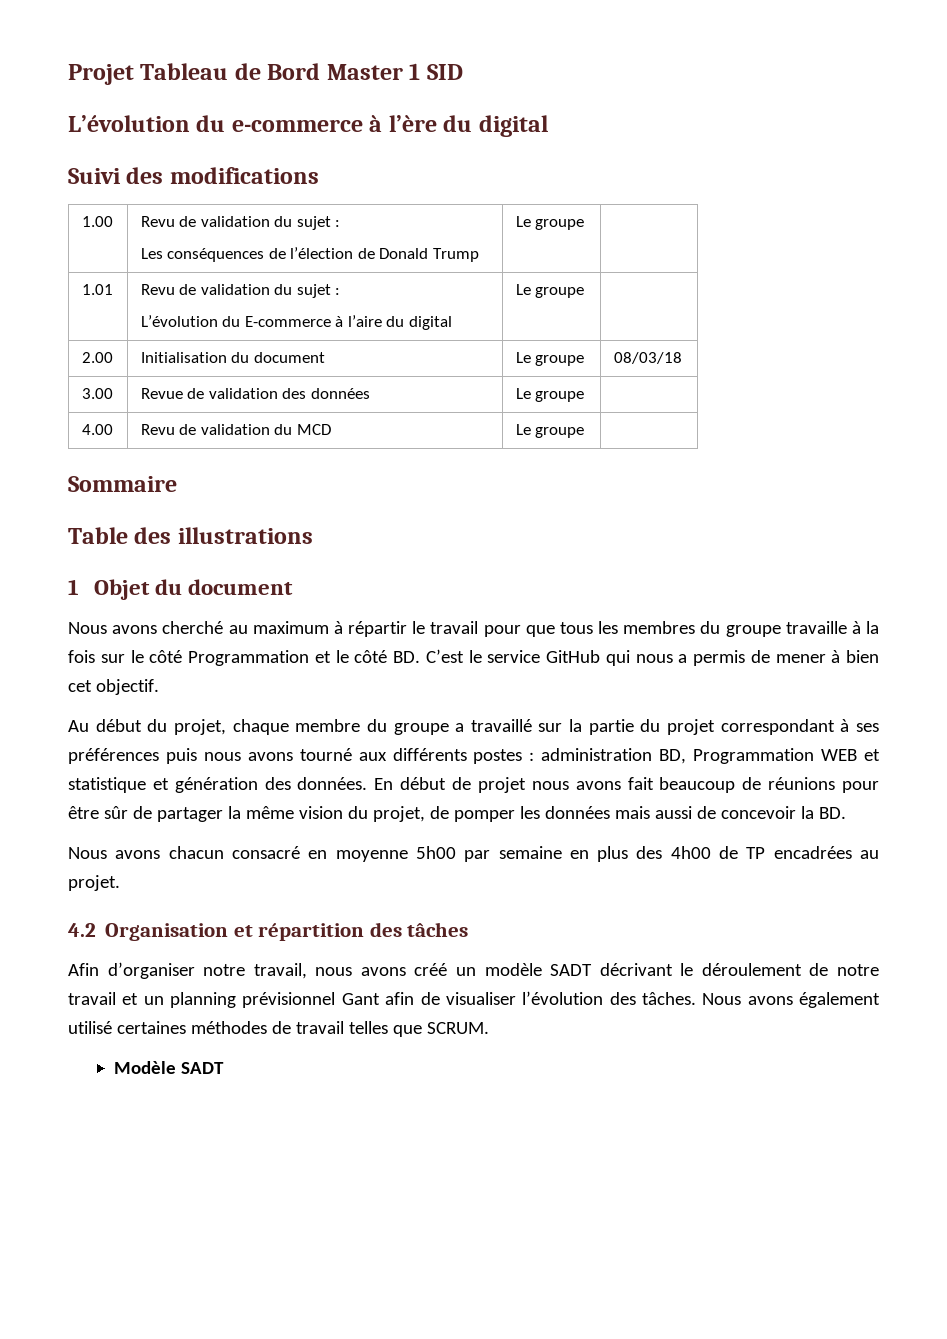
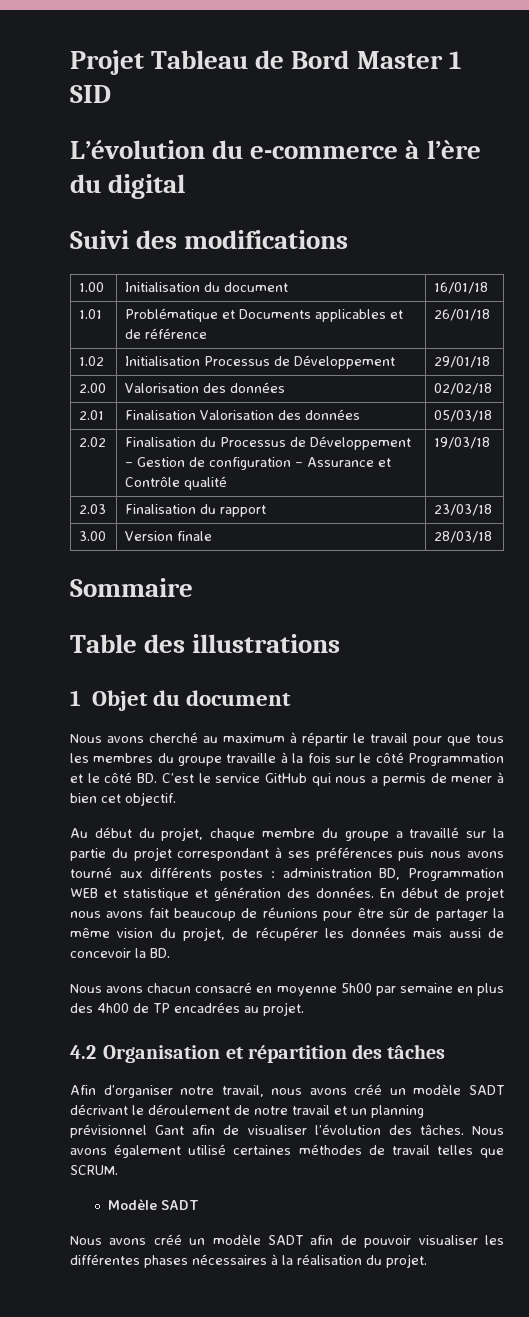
- 1.00 | Revu de validation du sujet :
- Les conséquences de l’élection de Donald Trump | Le groupe |
- 1.01 | Revu de validation du sujet :
- L’évolution du E-commerce à l’aire du digital | Le groupe |
- 2.00 | Initialisation du document | Le groupe | 08/03/18
- 3.00 | Revue de validation des données | Le groupe |
- 4.00 | Revu de validation du MCD | Le groupe |
+ 1.00 | Initialisation du document | 16/01/18
+ 1.01 | Problématique et Documents applicables et de référence | 26/01/18
+ 1.02 | Initialisation Processus de Développement | 29/01/18
+ 2.00 | Valorisation des données | 02/02/18
+ 2.01 | Finalisation Valorisation des données | 05/03/18
+ 2.02 | Finalisation du Processus de Développement – Gestion de configuration – Assurance et Contrôle qualité | 19/03/18
+ 2.03 | Finalisation du rapport | 23/03/18
+ 3.00 | Version finale | 28/03/18
- En début de projet nous avons fait beaucoup de réunions pour être sûr de partager la même vision du projet, de pomper les données mais aussi de concevoir la BD.
+ En début de projet nous avons fait beaucoup de réunions pour être sûr de partager la même vision du projet, de récupérer les données mais aussi de concevoir la BD.
+ Nous avons créé un modèle SADT afin de pouvoir visualiser les différentes phases nécessaires à la réalisation du projet.

